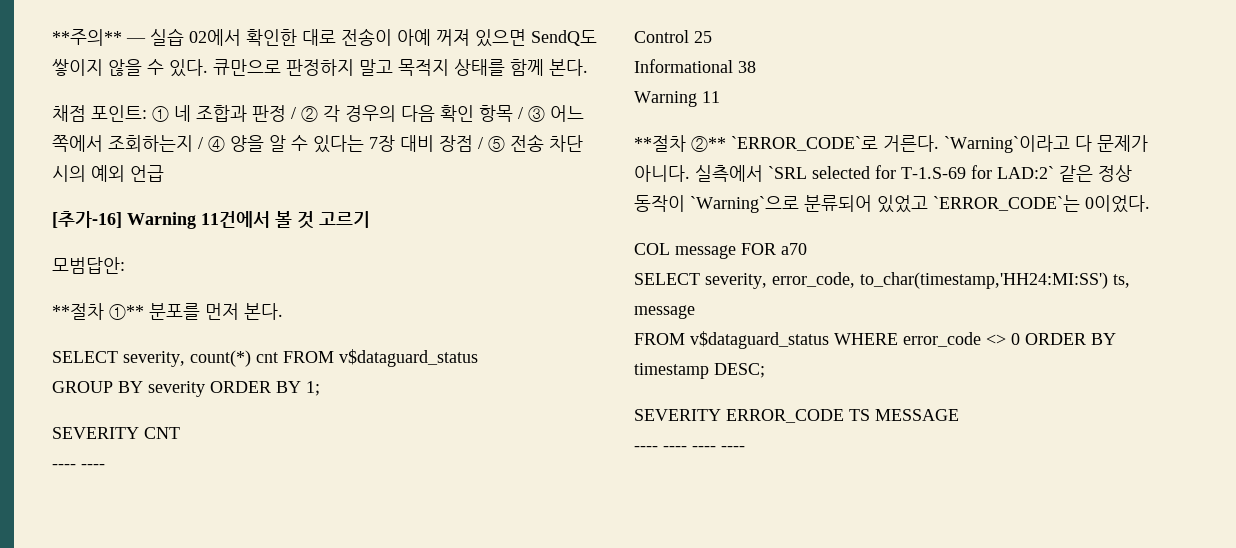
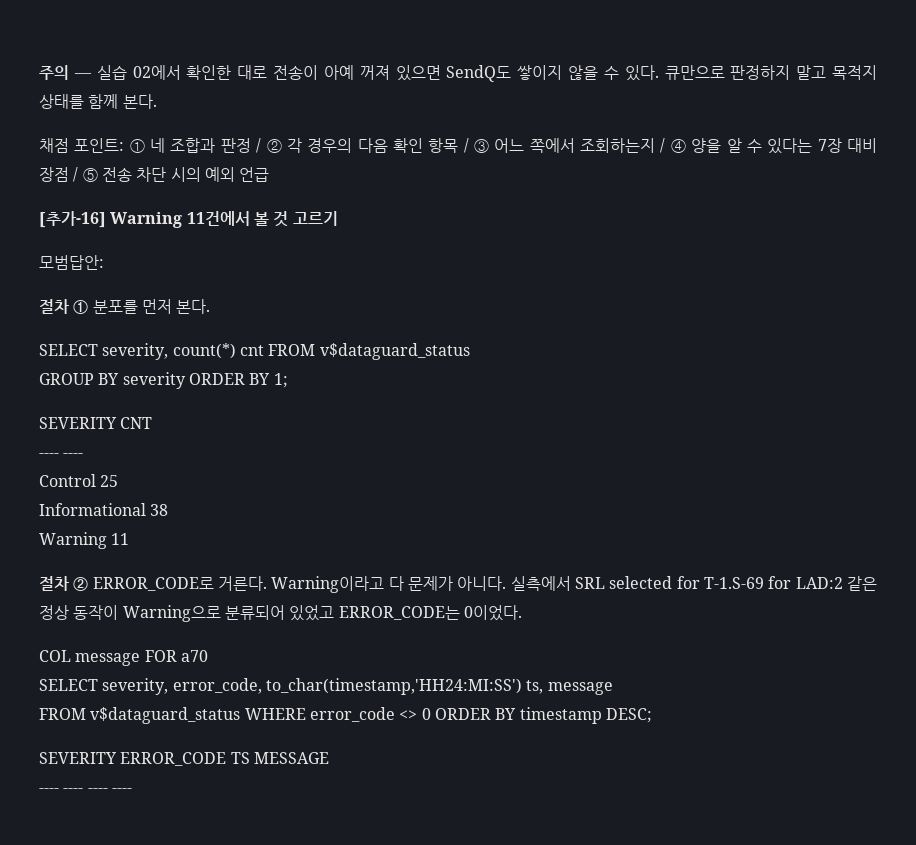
- **주의** — 실습 02에서 확인한 대로 전송이 아예 꺼져 있으면 SendQ도 쌓이지 않을 수 있다.
+ 주의 — 실습 02에서 확인한 대로 전송이 아예 꺼져 있으면 SendQ도 쌓이지 않을 수 있다.
- **절차 ①** 분포를 먼저 본다.
+ 절차 ① 분포를 먼저 본다.
- **절차 ②** `ERROR_CODE`로 거른다. `Warning`이라고 다 문제가 아니다.
+ 절차 ② ERROR_CODE로 거른다. Warning이라고 다 문제가 아니다.
- 실측에서 `SRL selected for T-1.S-69 for LAD:2` 같은 정상 동작이 `Warning`으로 분류되어 있었고 `ERROR_CODE`는 0이었다.
+ 실측에서 SRL selected for T-1.S-69 for LAD:2 같은 정상 동작이 Warning으로 분류되어 있었고 ERROR_CODE는 0이었다.

